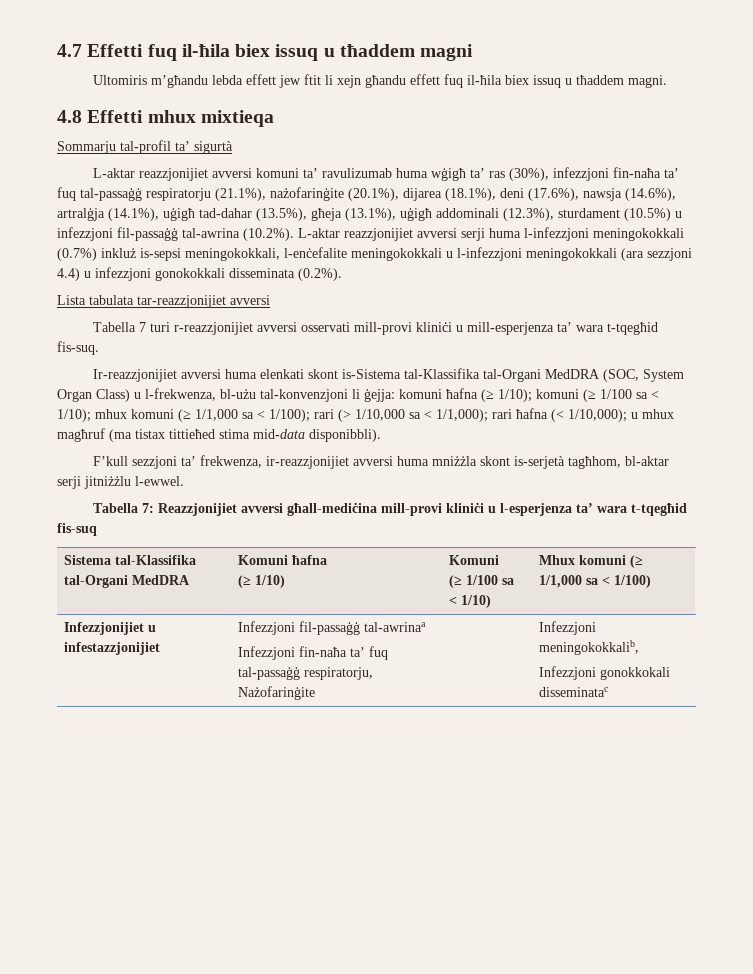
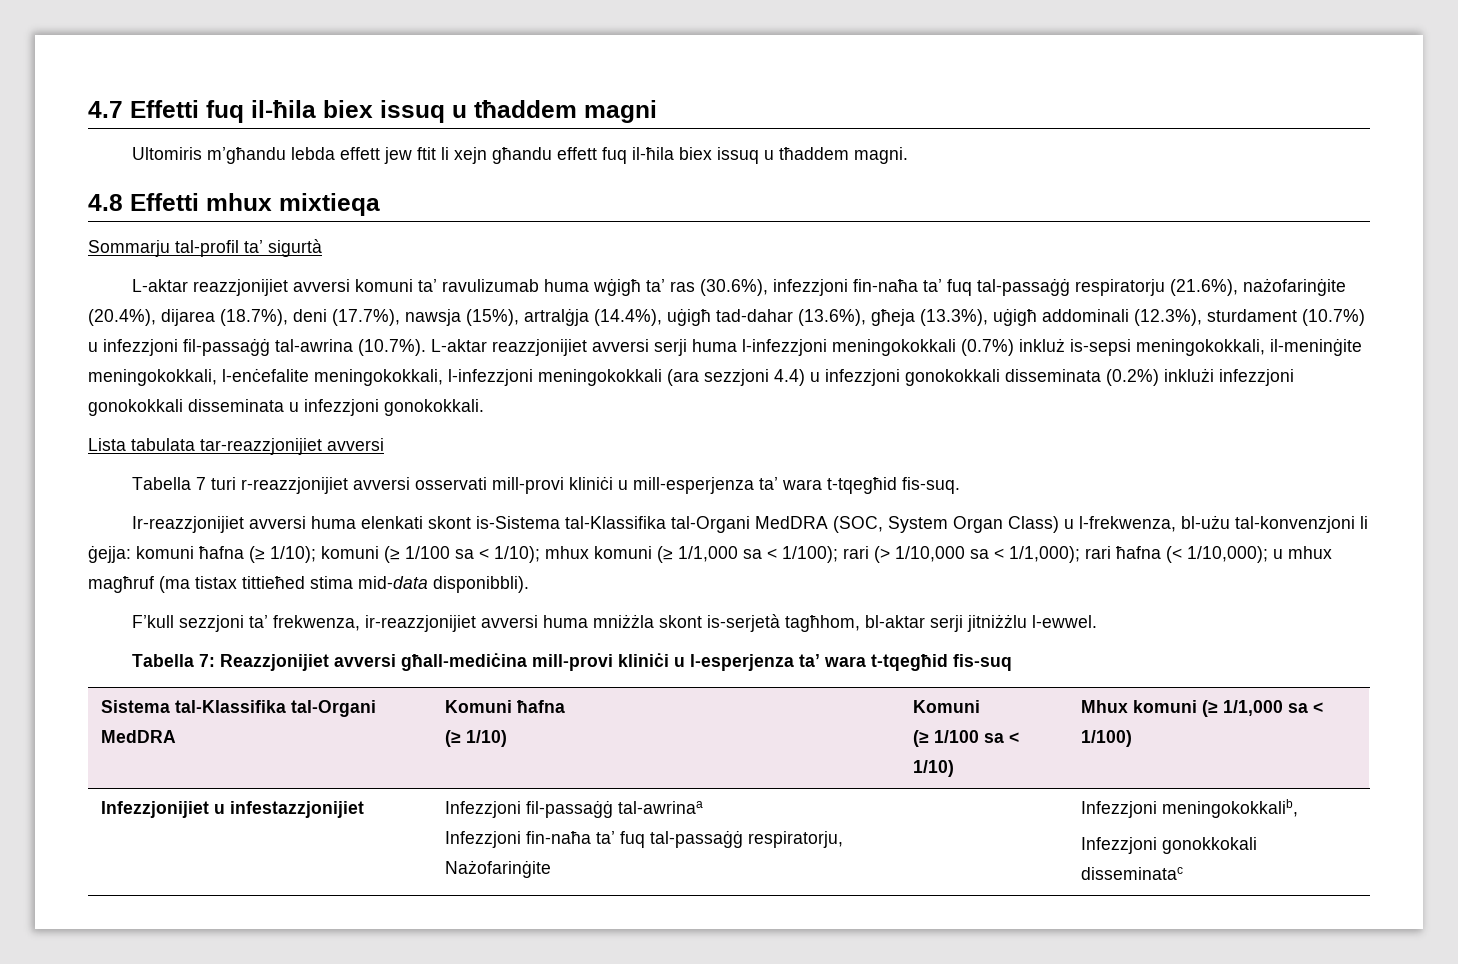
- L-aktar reazzjonijiet avversi komuni ta’ ravulizumab huma wġigħ ta’ ras (30%), infezzjoni fin-naħa ta’ fuq tal-passaġġ respiratorju (21.1%), nażofarinġite (20.1%), dijarea (18.1%), deni (17.6%), nawsja (14.6%), artralġja (14.1%), uġigħ tad-dahar (13.5%), għeja (13.1%), uġigħ addominali (12.3%), sturdament (10.5%) u infezzjoni fil-passaġġ tal-awrina (10.2%). L-aktar reazzjonijiet avversi serji huma l-infezzjoni meningokokkali (0.7%) inkluż is-sepsi meningokokkali, l-enċefalite meningokokkali u l-infezzjoni meningokokkali (ara sezzjoni 4.4) u infezzjoni gonokokkali disseminata (0.2%).
+ L-aktar reazzjonijiet avversi komuni ta’ ravulizumab huma wġigħ ta’ ras (30.6%), infezzjoni fin-naħa ta’ fuq tal-passaġġ respiratorju (21.6%), nażofarinġite (20.4%), dijarea (18.7%), deni (17.7%), nawsja (15%), artralġja (14.4%), uġigħ tad-dahar (13.6%), għeja (13.3%), uġigħ addominali (12.3%), sturdament (10.7%) u infezzjoni fil-passaġġ tal-awrina (10.7%). L-aktar reazzjonijiet avversi serji huma l-infezzjoni meningokokkali (0.7%) inkluż is-sepsi meningokokkali, il-meninġite meningokokkali, l-enċefalite meningokokkali, l-infezzjoni meningokokkali (ara sezzjoni 4.4) u infezzjoni gonokokkali disseminata (0.2%) inklużi infezzjoni gonokokkali disseminata u infezzjoni gonokokkali.

